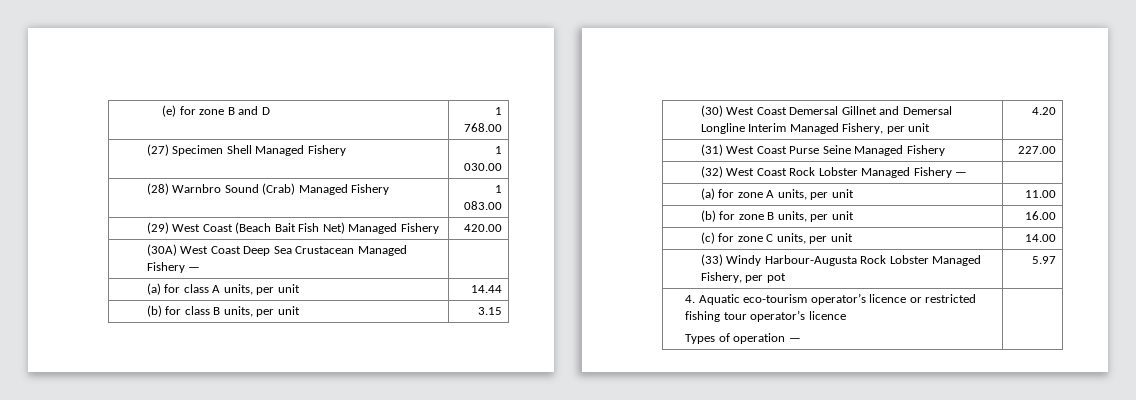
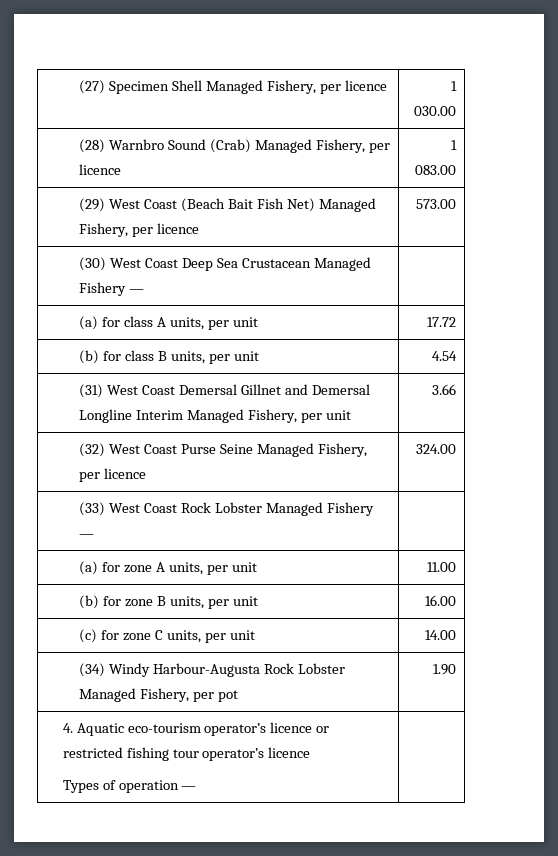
- (e) for zone B and D | 1 768.00
- (27) Specimen Shell Managed Fishery | 1 030.00
+ (27) Specimen Shell Managed Fishery, per licence | 1 030.00
- (28) Warnbro Sound (Crab) Managed Fishery | 1 083.00
+ (28) Warnbro Sound (Crab) Managed Fishery, per licence | 1 083.00
- (29) West Coast (Beach Bait Fish Net) Managed Fishery | 420.00
- (30A) West Coast Deep Sea Crustacean Managed Fishery — |
+ (29) West Coast (Beach Bait Fish Net) Managed Fishery, per licence | 573.00
+ (30) West Coast Deep Sea Crustacean Managed Fishery — |
- (a) for class A units, per unit | 14.44
+ (a) for class A units, per unit | 17.72
- (b) for class B units, per unit | 3.15
- (30) West Coast Demersal Gillnet and Demersal Longline Interim Managed Fishery, per unit | 4.20
- (31) West Coast Purse Seine Managed Fishery | 227.00
- (32) West Coast Rock Lobster Managed Fishery — |
+ (b) for class B units, per unit | 4.54
+ (31) West Coast Demersal Gillnet and Demersal Longline Interim Managed Fishery, per unit | 3.66
+ (32) West Coast Purse Seine Managed Fishery, per licence | 324.00
+ (33) West Coast Rock Lobster Managed Fishery — |
- (33) Windy Harbour-Augusta Rock Lobster Managed Fishery, per pot | 5.97
+ (34) Windy Harbour-Augusta Rock Lobster Managed Fishery, per pot | 1.90

